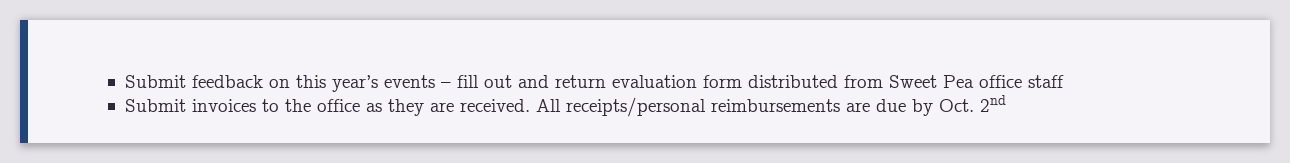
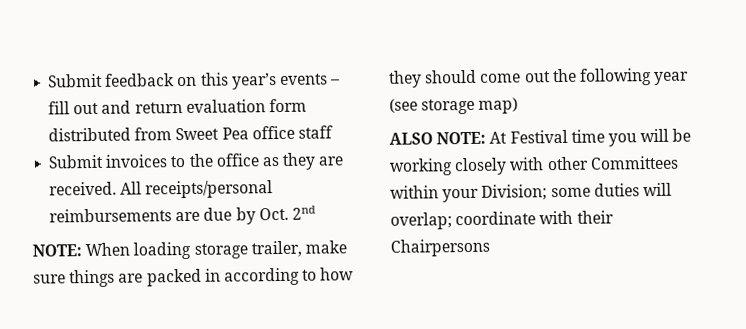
+ NOTE: When loading storage trailer, make sure things are packed in according to how they should come out the following year (see storage map)
+ ALSO NOTE: At Festival time you will be working closely with other Committees within your Division; some duties will overlap; coordinate with their Chairpersons

